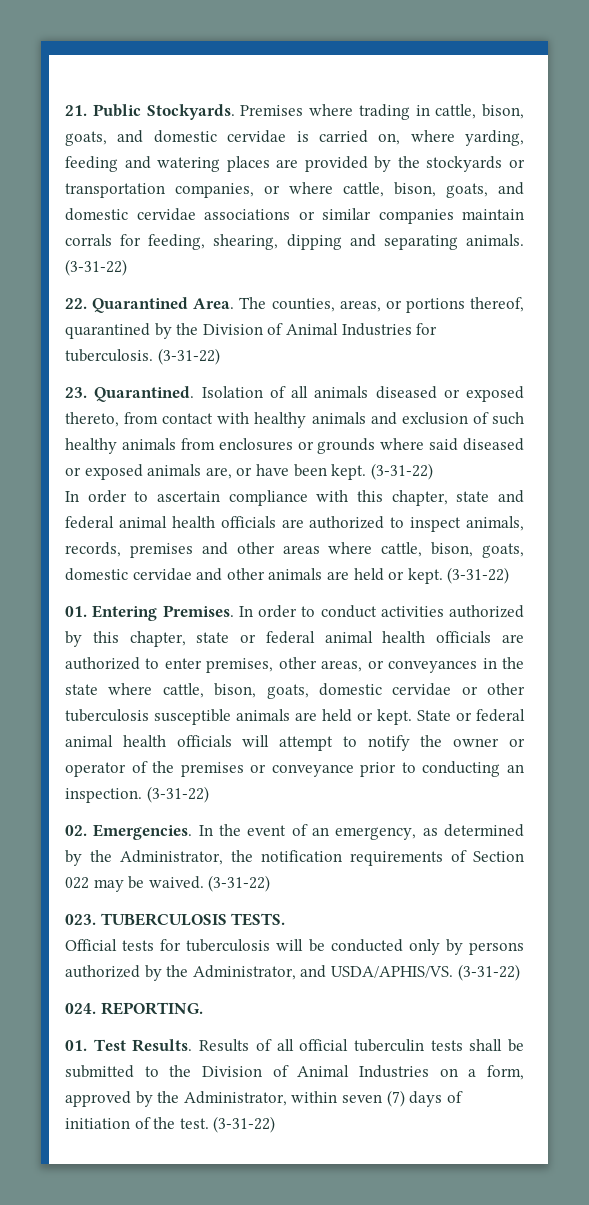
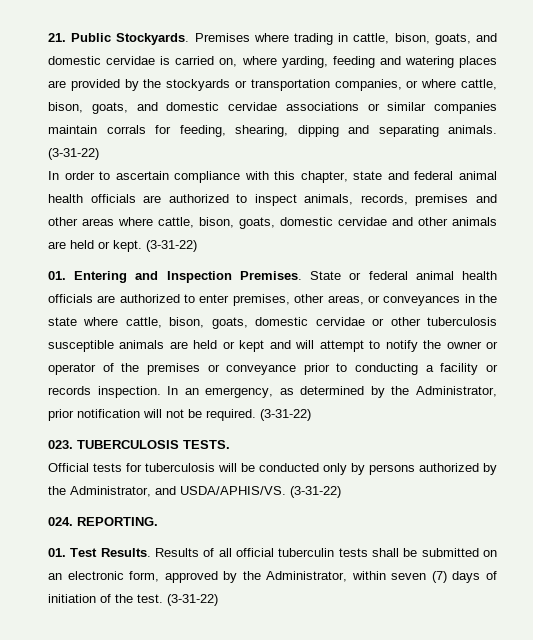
- 22. Quarantined Area. The counties, areas, or portions thereof, quarantined by the Division of Animal Industries for tuberculosis. (3-31-22)
- 23. Quarantined. Isolation of all animals diseased or exposed thereto, from contact with healthy animals and exclusion of such healthy animals from enclosures or grounds where said diseased or exposed animals are, or have been kept. (3-31-22)
- 01. Entering Premises. In order to conduct activities authorized by this chapter, state or federal animal health officials are authorized to enter premises, other areas, or conveyances in the state where cattle, bison, goats, domestic cervidae or other tuberculosis susceptible animals are held or kept. State or federal animal health officials will attempt to notify the owner or operator of the premises or conveyance prior to conducting an inspection. (3-31-22)
- 02. Emergencies. In the event of an emergency, as determined by the Administrator, the notification requirements of Section 022 may be waived.
+ 01. Entering and Inspection Premises. State or federal animal health officials are authorized to enter premises, other areas, or conveyances in the state where cattle, bison, goats, domestic cervidae or other tuberculosis susceptible animals are held or kept and will attempt to notify the owner or operator of the premises or conveyance prior to conducting a facility or records inspection. In an emergency, as determined by the Administrator, prior notification will not be required.
- Results of all official tuberculin tests shall be submitted to the Division of Animal Industries on a form, approved by the Administrator, within seven (7) days of initiation of the test.
+ Results of all official tuberculin tests shall be submitted on an electronic form, approved by the Administrator, within seven (7) days of initiation of the test.

